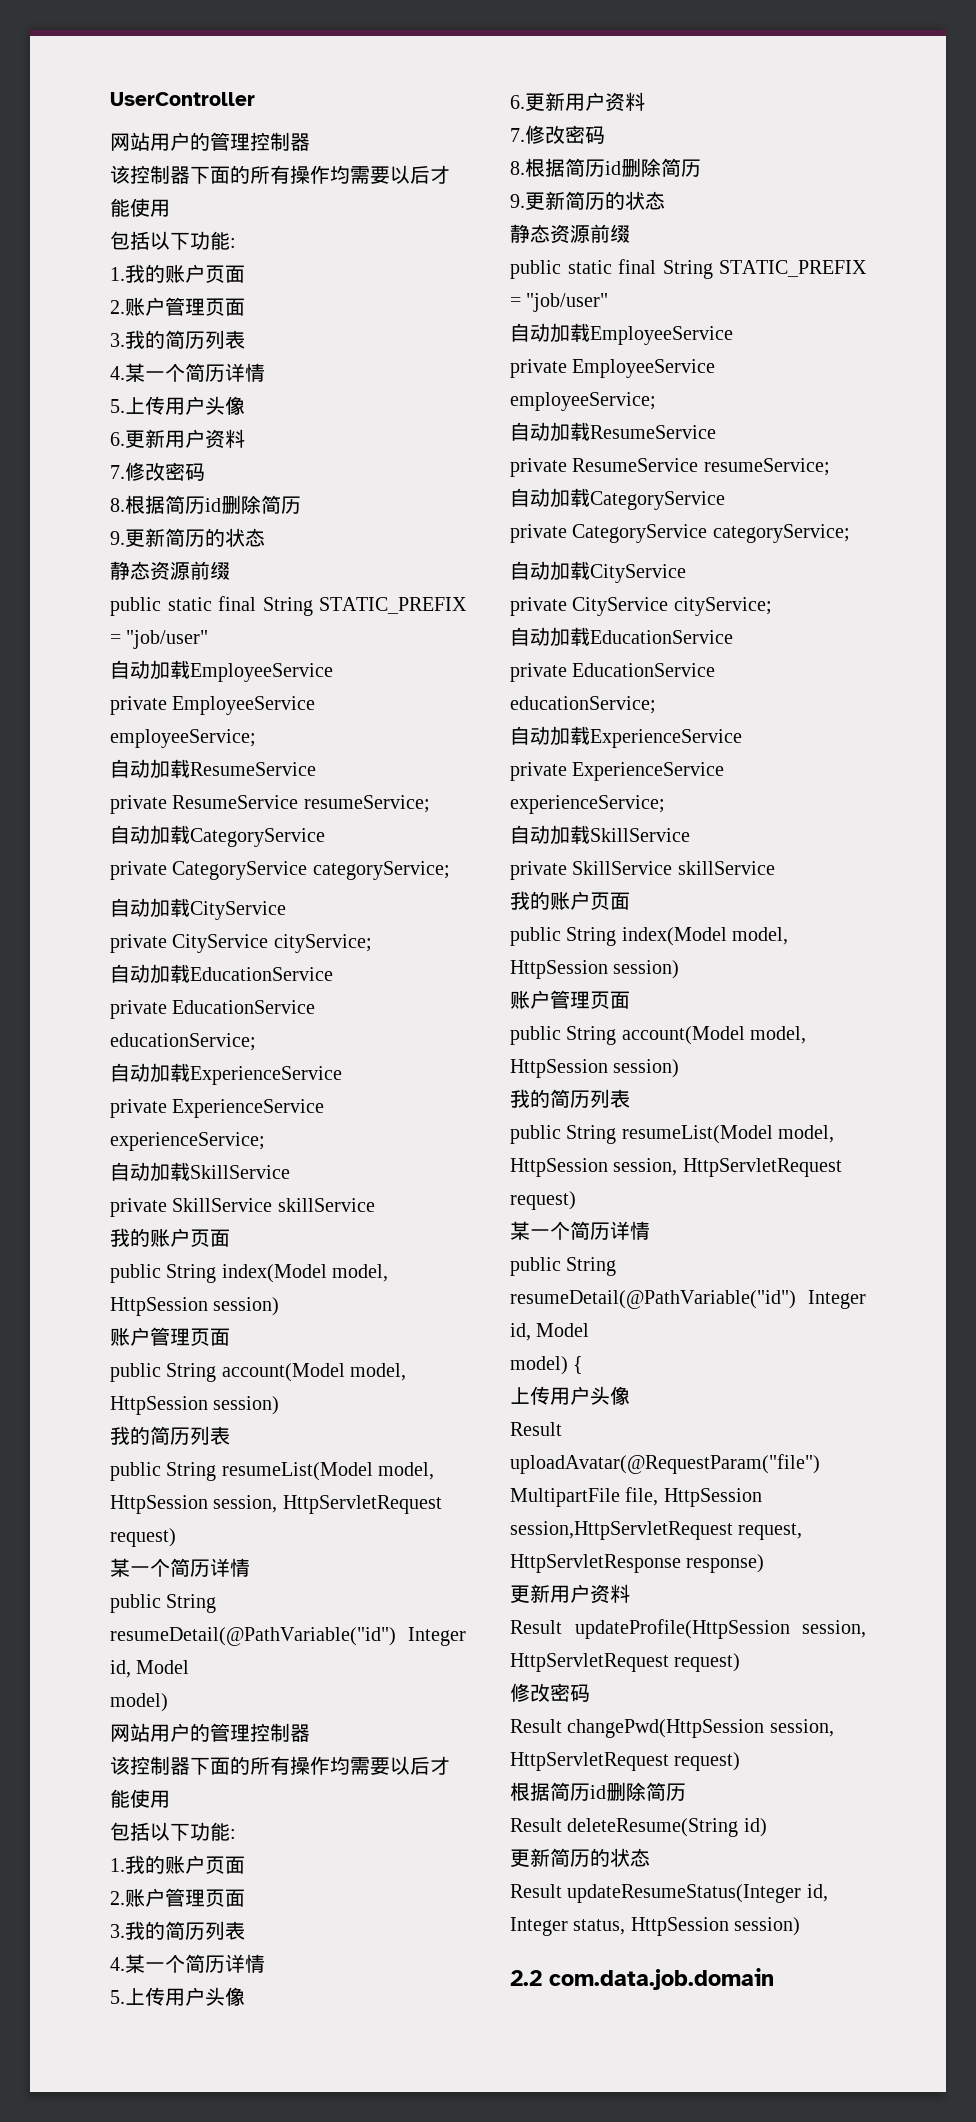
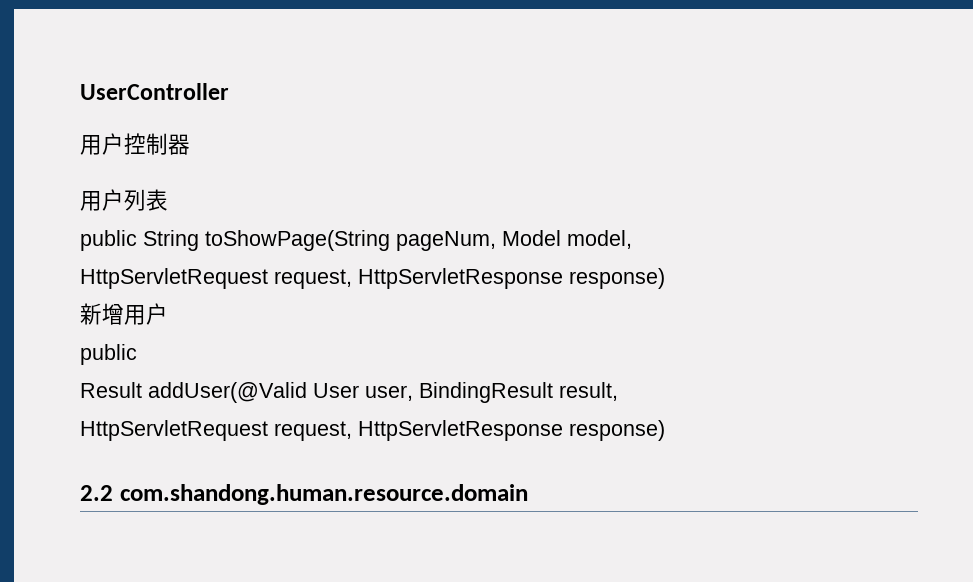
  UserController
- 网站用户的管理控制器
- 该控制器下面的所有操作均需要以后才能使用
- 包括以下功能:
- 1.我的账户页面
- 2.账户管理页面
- 3.我的简历列表
- 4.某一个简历详情
- 5.上传用户头像
- 6.更新用户资料
- 7.修改密码
- 8.根据简历id删除简历
- 9.更新简历的状态
- 静态资源前缀
- public static final String STATIC_PREFIX = "job/user"
- 自动加载EmployeeService
- private EmployeeService employeeService;
- 自动加载ResumeService
- private ResumeService resumeService;
- 自动加载CategoryService
- private CategoryService categoryService;
- 自动加载CityService
- private CityService cityService;
- 自动加载EducationService
- private EducationService educationService;
- 自动加载ExperienceService
- private ExperienceService experienceService;
- 自动加载SkillService
- private SkillService skillService
- 我的账户页面
- public String index(Model model, HttpSession session)
- 账户管理页面
- public String account(Model model, HttpSession session)
- 我的简历列表
- public String resumeList(Model model, HttpSession session, HttpServletRequest request)
- 某一个简历详情
- public String resumeDetail(@PathVariable("id") Integer id, Model
- model)
- 网站用户的管理控制器
- 该控制器下面的所有操作均需要以后才能使用
- 包括以下功能:
- 1.我的账户页面
- 2.账户管理页面
- 3.我的简历列表
- 4.某一个简历详情
- 5.上传用户头像
- 6.更新用户资料
- 7.修改密码
- 8.根据简历id删除简历
- 9.更新简历的状态
- 静态资源前缀
- public static final String STATIC_PREFIX = "job/user"
- 自动加载EmployeeService
- private EmployeeService employeeService;
- 自动加载ResumeService
- private ResumeService resumeService;
- 自动加载CategoryService
- private CategoryService categoryService;
- 自动加载CityService
- private CityService cityService;
- 自动加载EducationService
- private EducationService educationService;
- 自动加载ExperienceService
- private ExperienceService experienceService;
- 自动加载SkillService
- private SkillService skillService
- 我的账户页面
- public String index(Model model, HttpSession session)
- 账户管理页面
- public String account(Model model, HttpSession session)
- 我的简历列表
- public String resumeList(Model model, HttpSession session, HttpServletRequest request)
- 某一个简历详情
- public String resumeDetail(@PathVariable("id") Integer id, Model
- model) {
- 上传用户头像
- Result uploadAvatar(@RequestParam("file") MultipartFile file, HttpSession session,HttpServletRequest request, HttpServletResponse response)
- 更新用户资料
- Result updateProfile(HttpSession session, HttpServletRequest request)
- 修改密码
- Result changePwd(HttpSession session, HttpServletRequest request)
- 根据简历id删除简历
- Result deleteResume(String id)
- 更新简历的状态
- Result updateResumeStatus(Integer id, Integer status, HttpSession session)
+ 用户控制器
+ 用户列表
+ public String toShowPage(String pageNum, Model model,
+ HttpServletRequest request, HttpServletResponse response)
+ 新增用户
+ public
+ Result addUser(@Valid User user, BindingResult result,
+ HttpServletRequest request, HttpServletResponse response)
- 2.2 com.data.job.domain
+ 2.2 com.shandong.human.resource.domain

